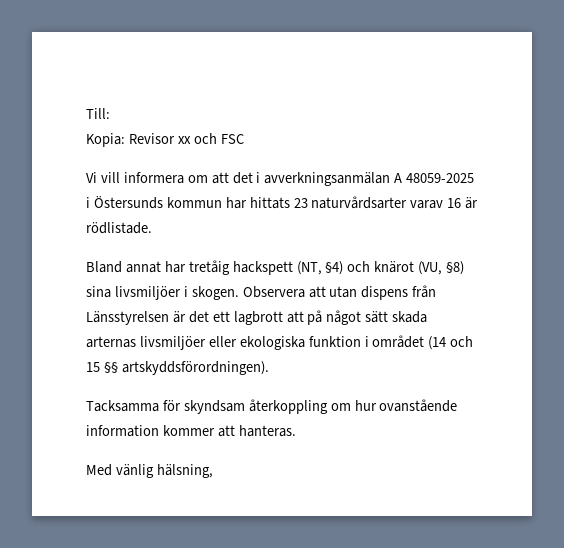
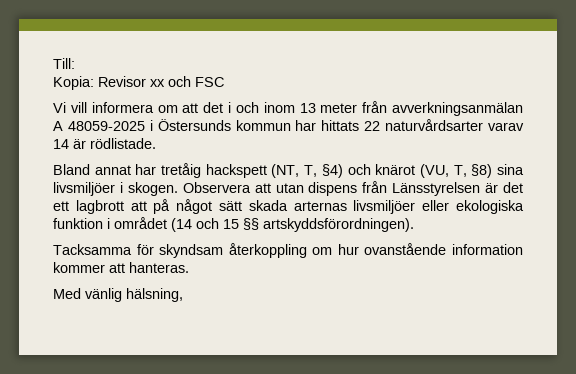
- Vi vill informera om att det i avverkningsanmälan A 48059-2025 i Östersunds kommun har hittats 23 naturvårdsarter varav 16 är rödlistade.
+ Vi vill informera om att det i och inom 13 meter från avverkningsanmälan A 48059-2025 i Östersunds kommun har hittats 22 naturvårdsarter varav 14 är rödlistade.
- Bland annat har tretåig hackspett (NT, §4) och knärot (VU, §8) sina livsmiljöer i skogen.
+ Bland annat har tretåig hackspett (NT, T, §4) och knärot (VU, T, §8) sina livsmiljöer i skogen.

